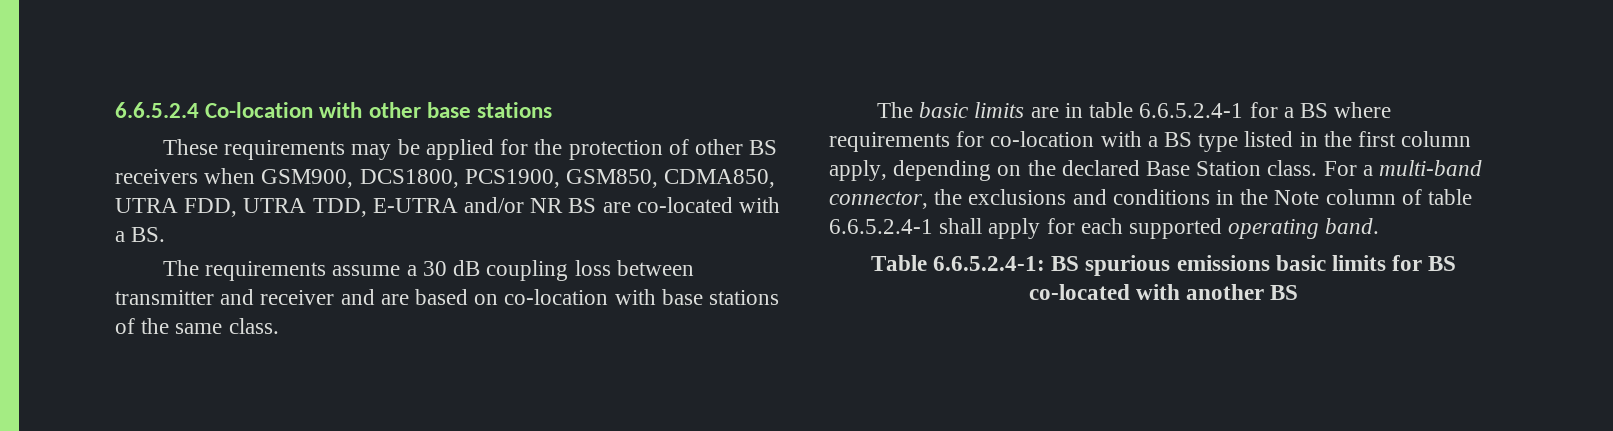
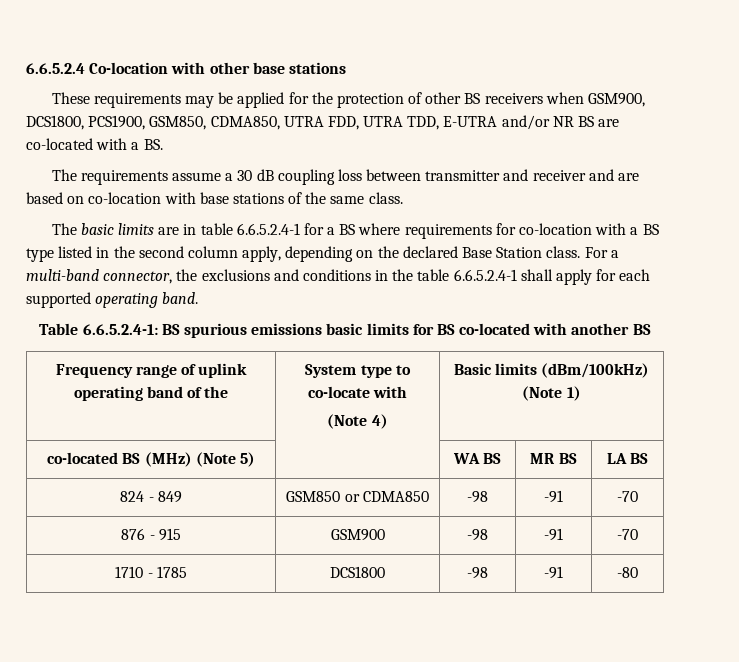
- The basic limits are in table 6.6.5.2.4-1 for a BS where requirements for co-location with a BS type listed in the first column apply, depending on the declared Base Station class.
+ The basic limits are in table 6.6.5.2.4-1 for a BS where requirements for co-location with a BS type listed in the second column apply, depending on the declared Base Station class.
- For a multi-band connector, the exclusions and conditions in the Note column of table 6.6.5.2.4-1 shall apply for each supported operating band.
+ For a multi-band connector, the exclusions and conditions in the table 6.6.5.2.4-1 shall apply for each supported operating band.
+ Frequency range of uplink operating band of the | System type to co-locate with
+ (Note 4) | Basic limits (dBm/100kHz) (Note 1)
+ co-located BS (MHz) (Note 5) | | WA BS | MR BS | LA BS
+ 824 - 849 | GSM850 or CDMA850 | -98 | -91 | -70
+ 876 - 915 | GSM900 | -98 | -91 | -70
+ 1710 - 1785 | DCS1800 | -98 | -91 | -80

